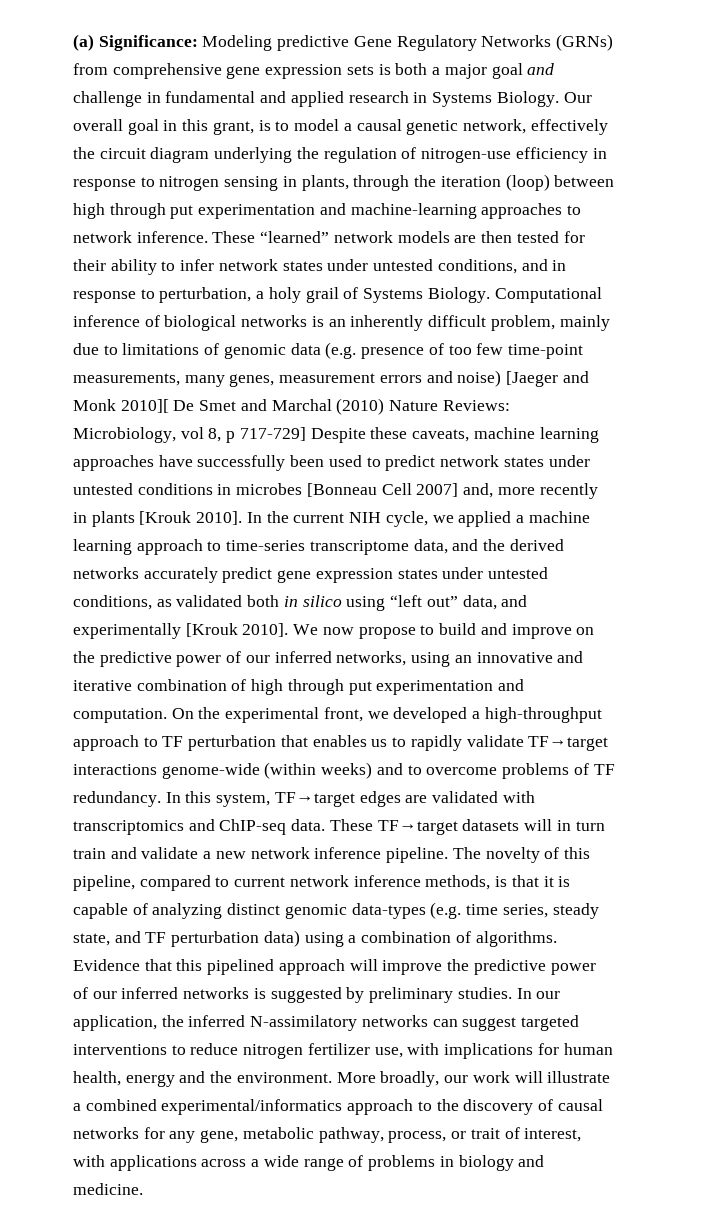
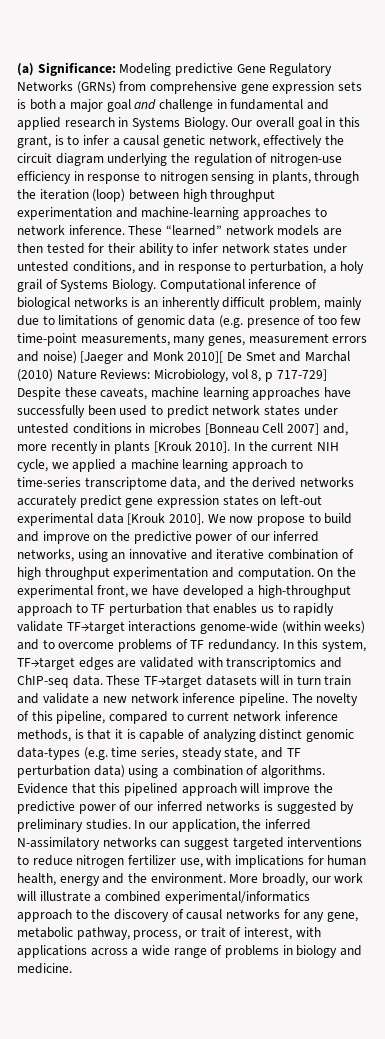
- Our overall goal in this grant, is to model a causal genetic network, effectively the circuit diagram underlying the regulation of nitrogen-use efficiency in response to nitrogen sensing in plants, through the iteration (loop) between high through put experimentation and machine-learning approaches to network inference.
+ Our overall goal in this grant, is to infer a causal genetic network, effectively the circuit diagram underlying the regulation of nitrogen-use efficiency in response to nitrogen sensing in plants, through the iteration (loop) between high throughput experimentation and machine-learning approaches to network inference.
- In the current NIH cycle, we applied a machine learning approach to time-series transcriptome data, and the derived networks accurately predict gene expression states under untested conditions, as validated both in silico using “left out” data, and experimentally [Krouk 2010].
+ In the current NIH cycle, we applied a machine learning approach to time-series transcriptome data, and the derived networks accurately predict gene expression states on left-out experimental data [Krouk 2010].
- We now propose to build and improve on the predictive power of our inferred networks, using an innovative and iterative combination of high through put experimentation and computation.
+ We now propose to build and improve on the predictive power of our inferred networks, using an innovative and iterative combination of high throughput experimentation and computation.
- On the experimental front, we developed a high-throughput approach to TF perturbation that enables us to rapidly validate TF→target interactions genome-wide (within weeks) and to overcome problems of TF redundancy.
+ On the experimental front, we have developed a high-throughput approach to TF perturbation that enables us to rapidly validate TF→target interactions genome-wide (within weeks) and to overcome problems of TF redundancy.

